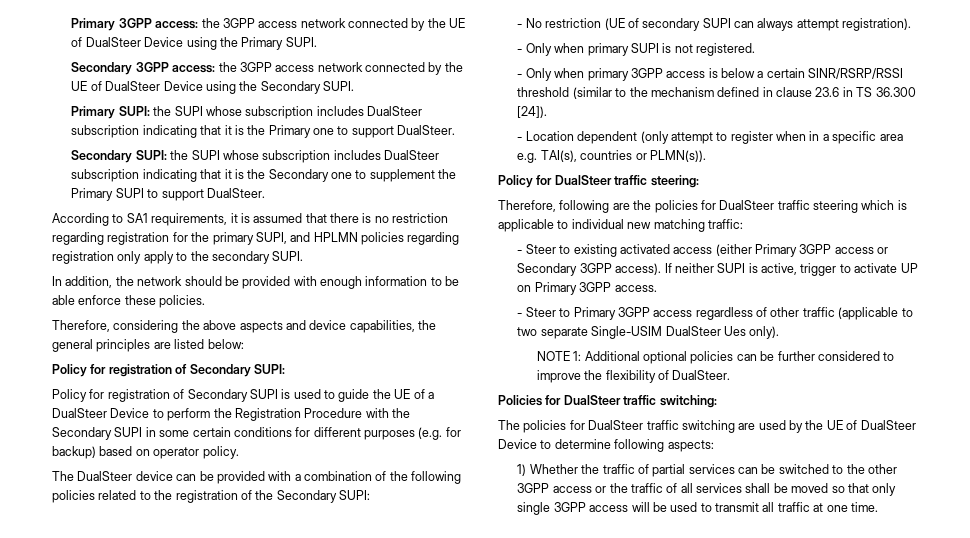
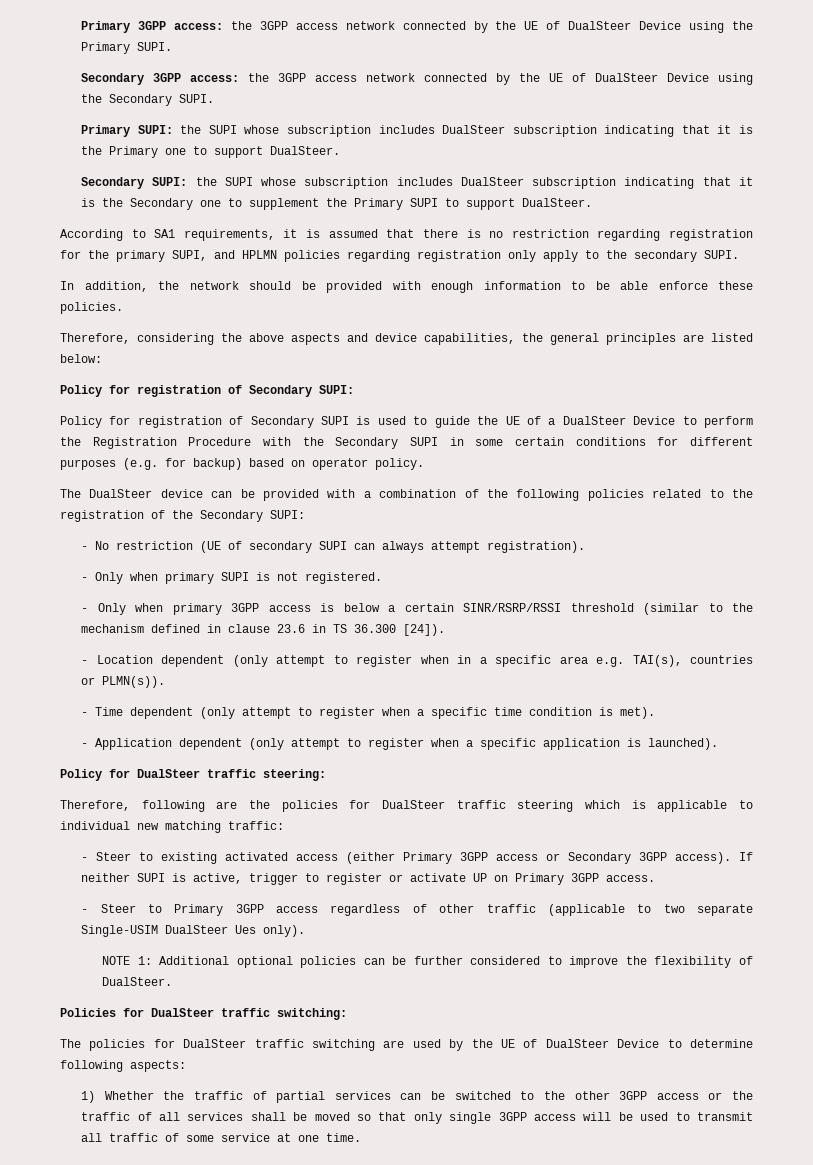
+ - Time dependent (only attempt to register when a specific time condition is met).
+ - Application dependent (only attempt to register when a specific application is launched).
- If neither SUPI is active, trigger to activate UP on Primary 3GPP access.
+ If neither SUPI is active, trigger to register or activate UP on Primary 3GPP access.
- 1) Whether the traffic of partial services can be switched to the other 3GPP access or the traffic of all services shall be moved so that only single 3GPP access will be used to transmit all traffic at one time.
+ 1) Whether the traffic of partial services can be switched to the other 3GPP access or the traffic of all services shall be moved so that only single 3GPP access will be used to transmit all traffic of some service at one time.

